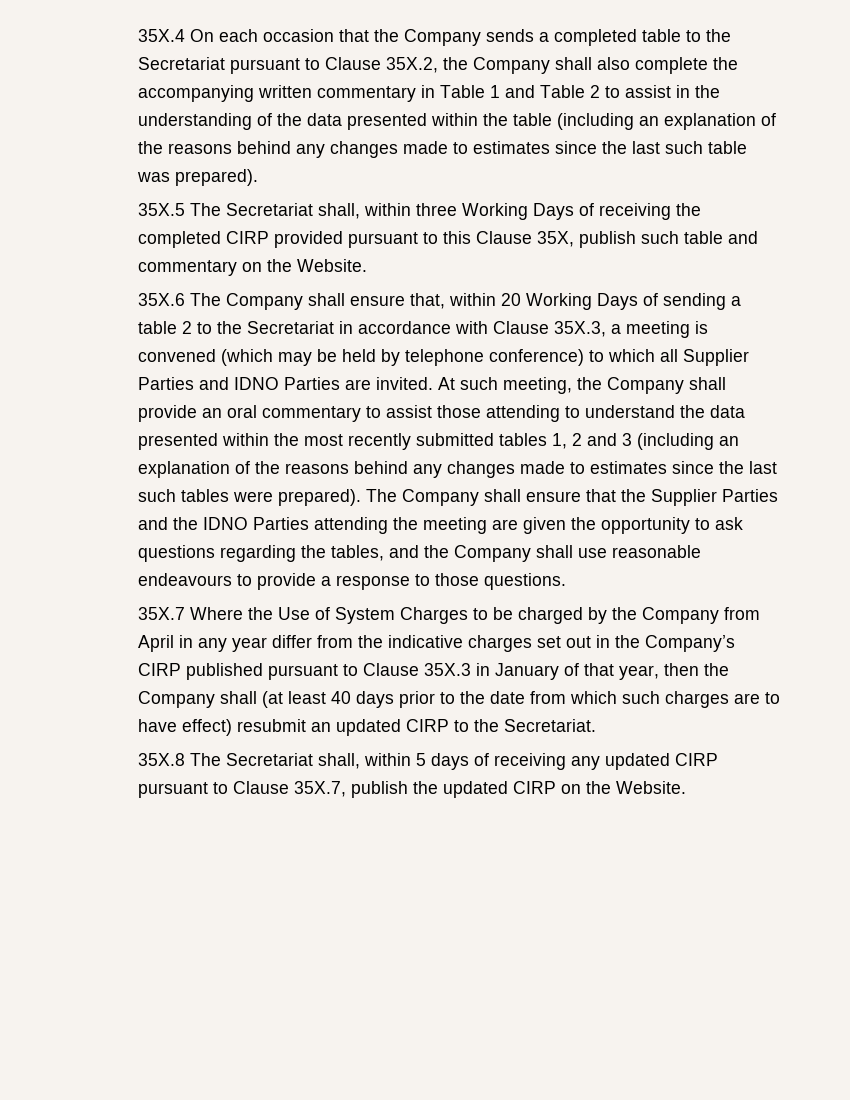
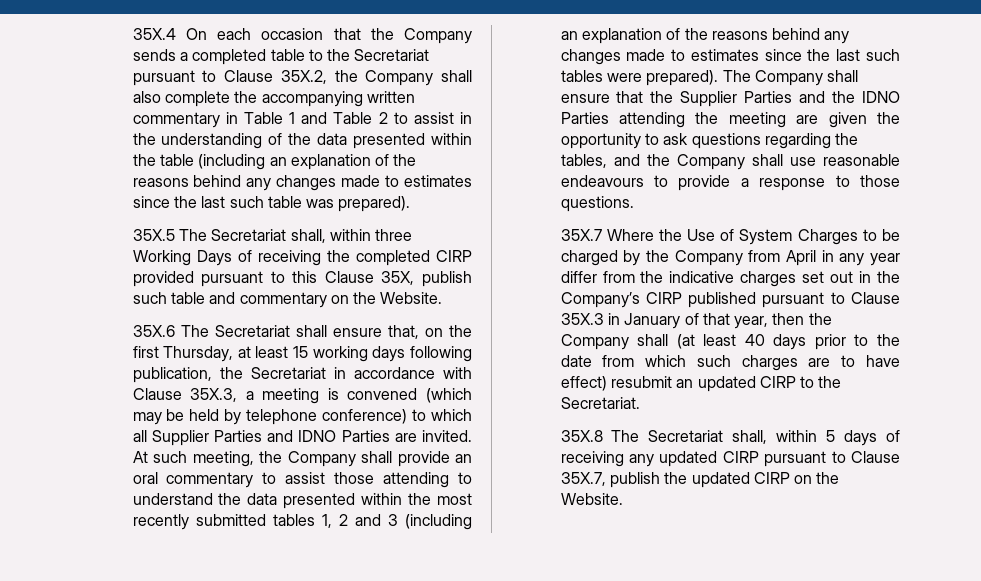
- 35X.6 The Company shall ensure that, within 20 Working Days of sending a table 2 to the Secretariat in accordance with Clause 35X.3, a meeting is convened (which may be held by telephone conference) to which all Supplier Parties and IDNO Parties are invited.
+ 35X.6 The Secretariat shall ensure that, on the first Thursday, at least 15 working days following publication, the Secretariat in accordance with Clause 35X.3, a meeting is convened (which may be held by telephone conference) to which all Supplier Parties and IDNO Parties are invited.

